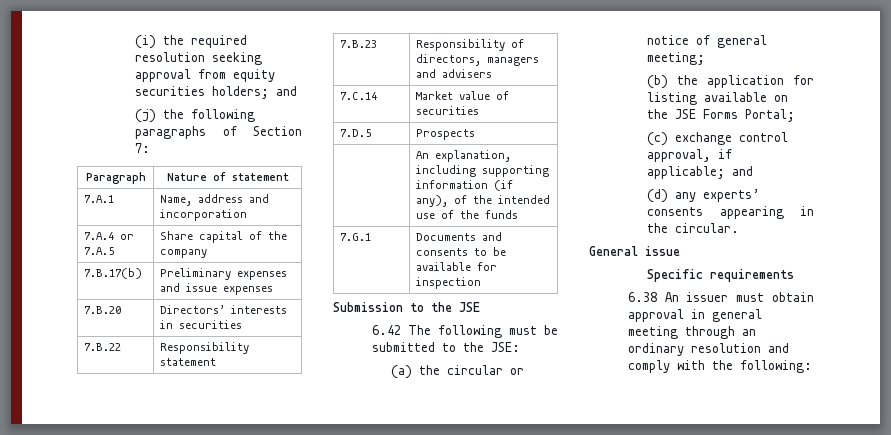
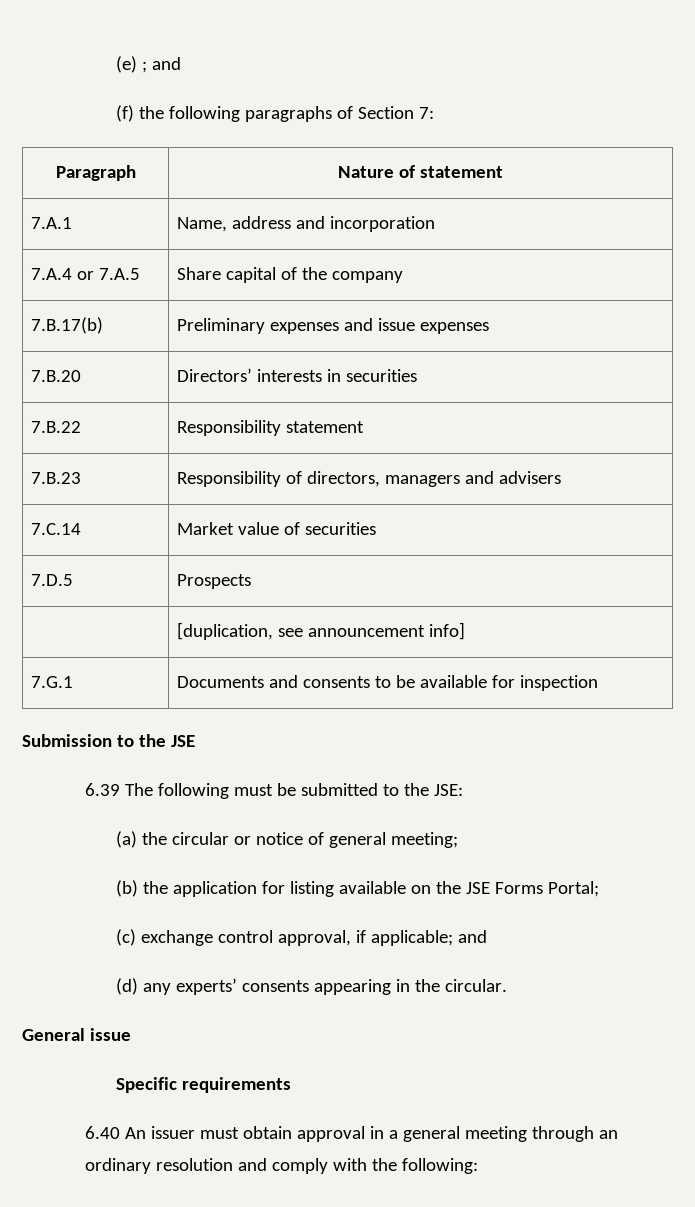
- (i) the required resolution seeking approval from equity securities holders; and
- (j) the following paragraphs of Section 7:
+ (e) ; and
+ (f) the following paragraphs of Section 7:
- | An explanation, including supporting information (if any), of the intended use of the funds
+ | [duplication, see announcement info]
- 6.42 The following must be submitted to the JSE:
+ 6.39 The following must be submitted to the JSE:
- 6.38 An issuer must obtain approval in general meeting through an ordinary resolution and comply with the following:
+ 6.40 An issuer must obtain approval in a general meeting through an ordinary resolution and comply with the following:

